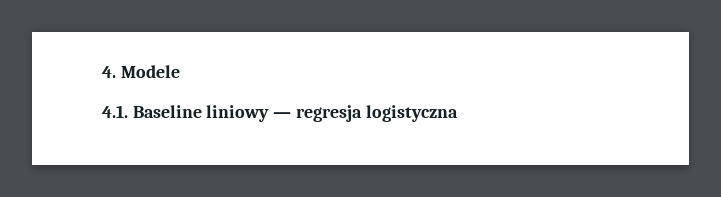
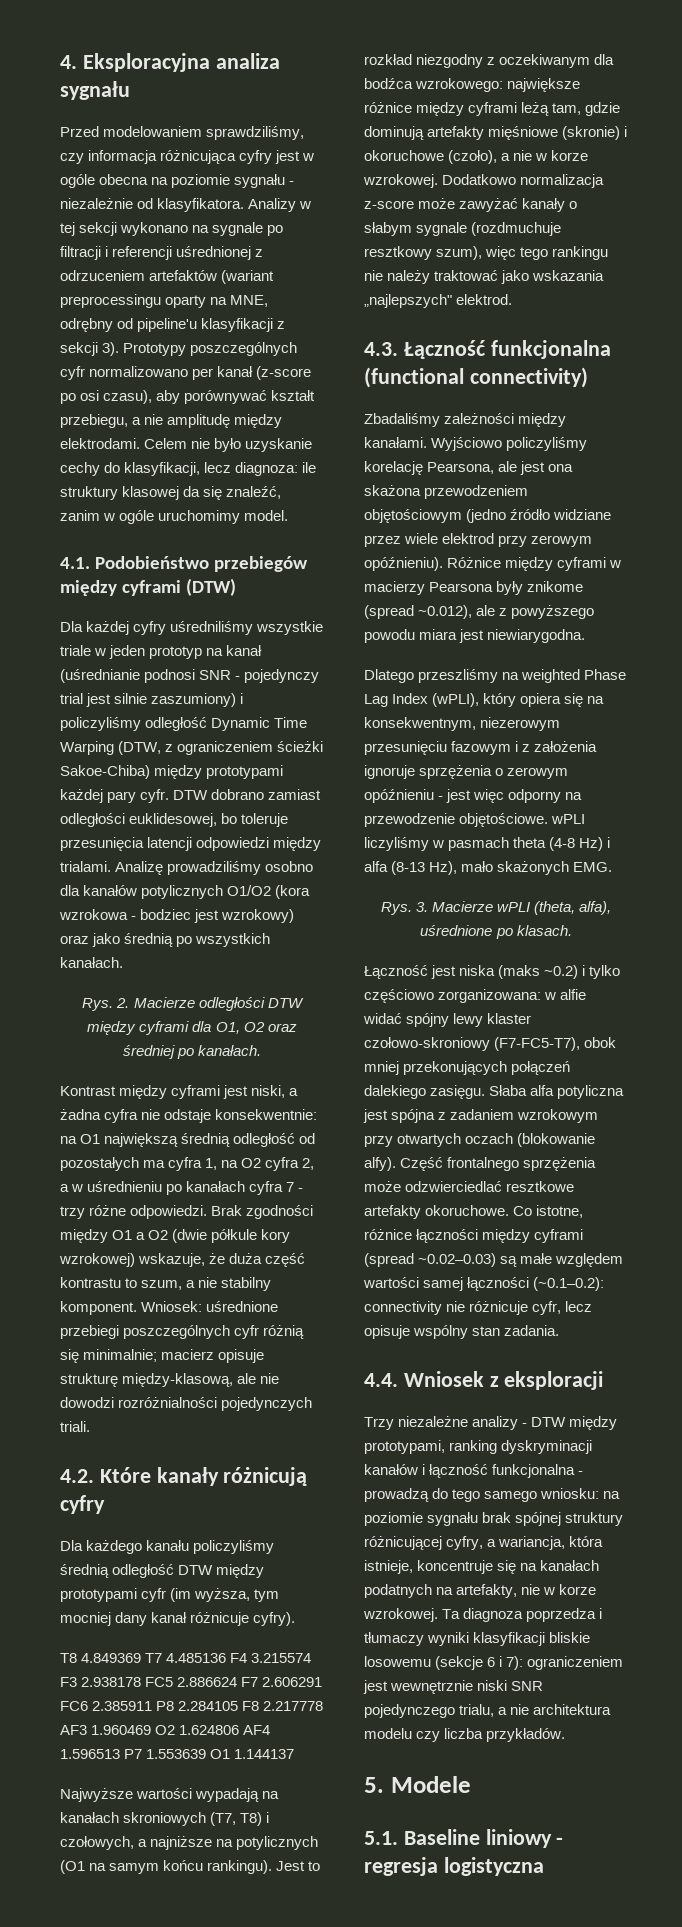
- 4. Modele
+ 4. Eksploracyjna analiza sygnału
+ Przed modelowaniem sprawdziliśmy, czy informacja różnicująca cyfry jest w ogóle obecna na poziomie sygnału - niezależnie od klasyfikatora. Analizy w tej sekcji wykonano na sygnale po filtracji i referencji uśrednionej z odrzuceniem artefaktów (wariant preprocessingu oparty na MNE, odrębny od pipeline'u klasyfikacji z sekcji 3). Prototypy poszczególnych cyfr normalizowano per kanał (z-score po osi czasu), aby porównywać kształt przebiegu, a nie amplitudę między elektrodami. Celem nie było uzyskanie cechy do klasyfikacji, lecz diagnoza: ile struktury klasowej da się znaleźć, zanim w ogóle uruchomimy model.
+ 4.1. Podobieństwo przebiegów między cyframi (DTW)
+ Dla każdej cyfry uśredniliśmy wszystkie triale w jeden prototyp na kanał (uśrednianie podnosi SNR - pojedynczy trial jest silnie zaszumiony) i policzyliśmy odległość Dynamic Time Warping (DTW, z ograniczeniem ścieżki Sakoe-Chiba) między prototypami każdej pary cyfr. DTW dobrano zamiast odległości euklidesowej, bo toleruje przesunięcia latencji odpowiedzi między trialami. Analizę prowadziliśmy osobno dla kanałów potylicznych O1/O2 (kora wzrokowa - bodziec jest wzrokowy) oraz jako średnią po wszystkich kanałach.
+ Rys. 2. Macierze odległości DTW między cyframi dla O1, O2 oraz średniej po kanałach.
+ Kontrast między cyframi jest niski, a żadna cyfra nie odstaje konsekwentnie: na O1 największą średnią odległość od pozostałych ma cyfra 1, na O2 cyfra 2, a w uśrednieniu po kanałach cyfra 7 - trzy różne odpowiedzi. Brak zgodności między O1 a O2 (dwie półkule kory wzrokowej) wskazuje, że duża część kontrastu to szum, a nie stabilny komponent. Wniosek: uśrednione przebiegi poszczególnych cyfr różnią się minimalnie; macierz opisuje strukturę między-klasową, ale nie dowodzi rozróżnialności pojedynczych triali.
+ 4.2. Które kanały różnicują cyfry
+ Dla każdego kanału policzyliśmy średnią odległość DTW między prototypami cyfr (im wyższa, tym mocniej dany kanał różnicuje cyfry).
+ T8 4.849369 T7 4.485136 F4 3.215574 F3 2.938178 FC5 2.886624 F7 2.606291 FC6 2.385911 P8 2.284105 F8 2.217778 AF3 1.960469 O2 1.624806 AF4 1.596513 P7 1.553639 O1 1.144137
+ Najwyższe wartości wypadają na kanałach skroniowych (T7, T8) i czołowych, a najniższe na potylicznych (O1 na samym końcu rankingu). Jest to rozkład niezgodny z oczekiwanym dla bodźca wzrokowego: największe różnice między cyframi leżą tam, gdzie dominują artefakty mięśniowe (skronie) i okoruchowe (czoło), a nie w korze wzrokowej. Dodatkowo normalizacja z-score może zawyżać kanały o słabym sygnale (rozdmuchuje resztkowy szum), więc tego rankingu nie należy traktować jako wskazania „najlepszych" elektrod.
+ 4.3. Łączność funkcjonalna (functional connectivity)
+ Zbadaliśmy zależności między kanałami. Wyjściowo policzyliśmy korelację Pearsona, ale jest ona skażona przewodzeniem objętościowym (jedno źródło widziane przez wiele elektrod przy zerowym opóźnieniu). Różnice między cyframi w macierzy Pearsona były znikome (spread ~0.012), ale z powyższego powodu miara jest niewiarygodna.
+ Dlatego przeszliśmy na weighted Phase Lag Index (wPLI), który opiera się na konsekwentnym, niezerowym przesunięciu fazowym i z założenia ignoruje sprzężenia o zerowym opóźnieniu - jest więc odporny na przewodzenie objętościowe. wPLI liczyliśmy w pasmach theta (4-8 Hz) i alfa (8-13 Hz), mało skażonych EMG.
+ Rys. 3. Macierze wPLI (theta, alfa), uśrednione po klasach.
+ Łączność jest niska (maks ~0.2) i tylko częściowo zorganizowana: w alfie widać spójny lewy klaster czołowo-skroniowy (F7-FC5-T7), obok mniej przekonujących połączeń dalekiego zasięgu. Słaba alfa potyliczna jest spójna z zadaniem wzrokowym przy otwartych oczach (blokowanie alfy). Część frontalnego sprzężenia może odzwierciedlać resztkowe artefakty okoruchowe. Co istotne, różnice łączności między cyframi (spread ~0.02–0.03) są małe względem wartości samej łączności (~0.1–0.2): connectivity nie różnicuje cyfr, lecz opisuje wspólny stan zadania.
+ 4.4. Wniosek z eksploracji
+ Trzy niezależne analizy - DTW między prototypami, ranking dyskryminacji kanałów i łączność funkcjonalna - prowadzą do tego samego wniosku: na poziomie sygnału brak spójnej struktury różnicującej cyfry, a wariancja, która istnieje, koncentruje się na kanałach podatnych na artefakty, nie w korze wzrokowej. Ta diagnoza poprzedza i tłumaczy wyniki klasyfikacji bliskie losowemu (sekcje 6 i 7): ograniczeniem jest wewnętrznie niski SNR pojedynczego trialu, a nie architektura modelu czy liczba przykładów.
+ 5. Modele
- 4.1. Baseline liniowy — regresja logistyczna
+ 5.1. Baseline liniowy - regresja logistyczna

